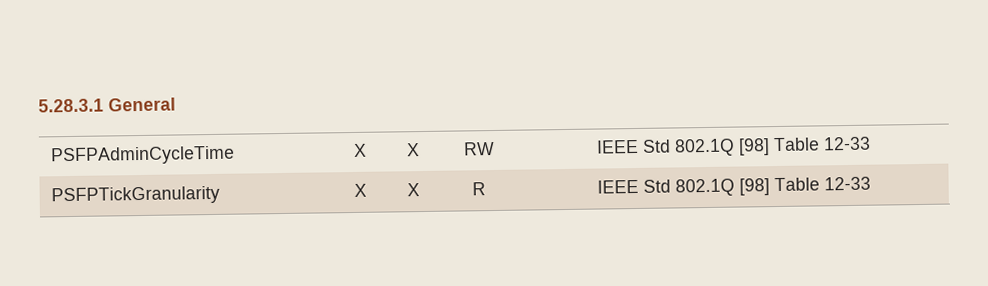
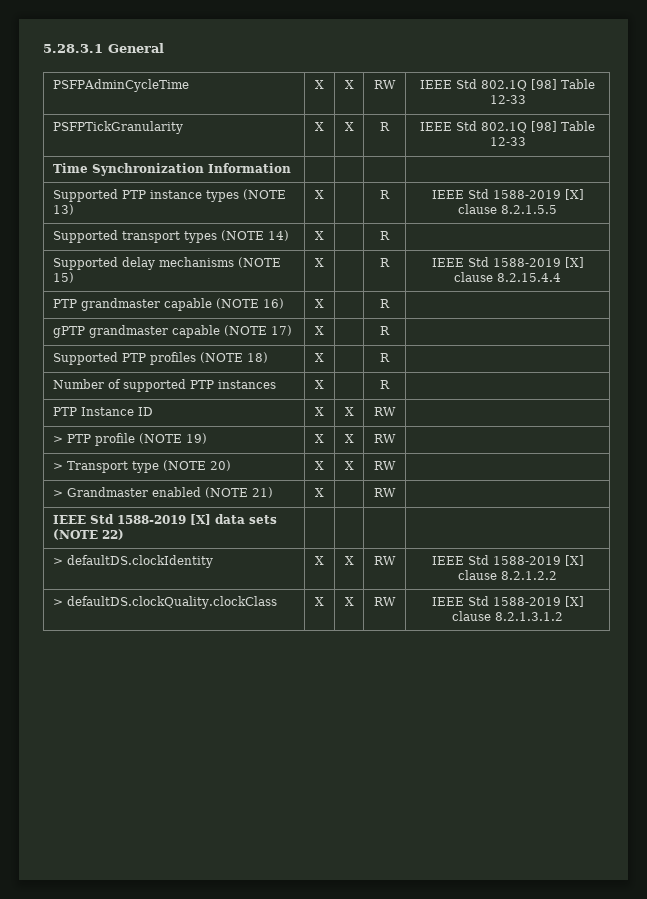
+ Time Synchronization Information | | | |
+ Supported PTP instance types (NOTE 13) | X | | R | IEEE Std 1588-2019 [X] clause 8.2.1.5.5
+ Supported transport types (NOTE 14) | X | | R |
+ Supported delay mechanisms (NOTE 15) | X | | R | IEEE Std 1588-2019 [X] clause 8.2.15.4.4
+ PTP grandmaster capable (NOTE 16) | X | | R |
+ gPTP grandmaster capable (NOTE 17) | X | | R |
+ Supported PTP profiles (NOTE 18) | X | | R |
+ Number of supported PTP instances | X | | R |
+ PTP Instance ID | X | X | RW |
+ > PTP profile (NOTE 19) | X | X | RW |
+ > Transport type (NOTE 20) | X | X | RW |
+ > Grandmaster enabled (NOTE 21) | X | | RW |
+ IEEE Std 1588-2019 [X] data sets (NOTE 22) | | | |
+ > defaultDS.clockIdentity | X | X | RW | IEEE Std 1588-2019 [X] clause 8.2.1.2.2
+ > defaultDS.clockQuality.clockClass | X | X | RW | IEEE Std 1588-2019 [X] clause 8.2.1.3.1.2

